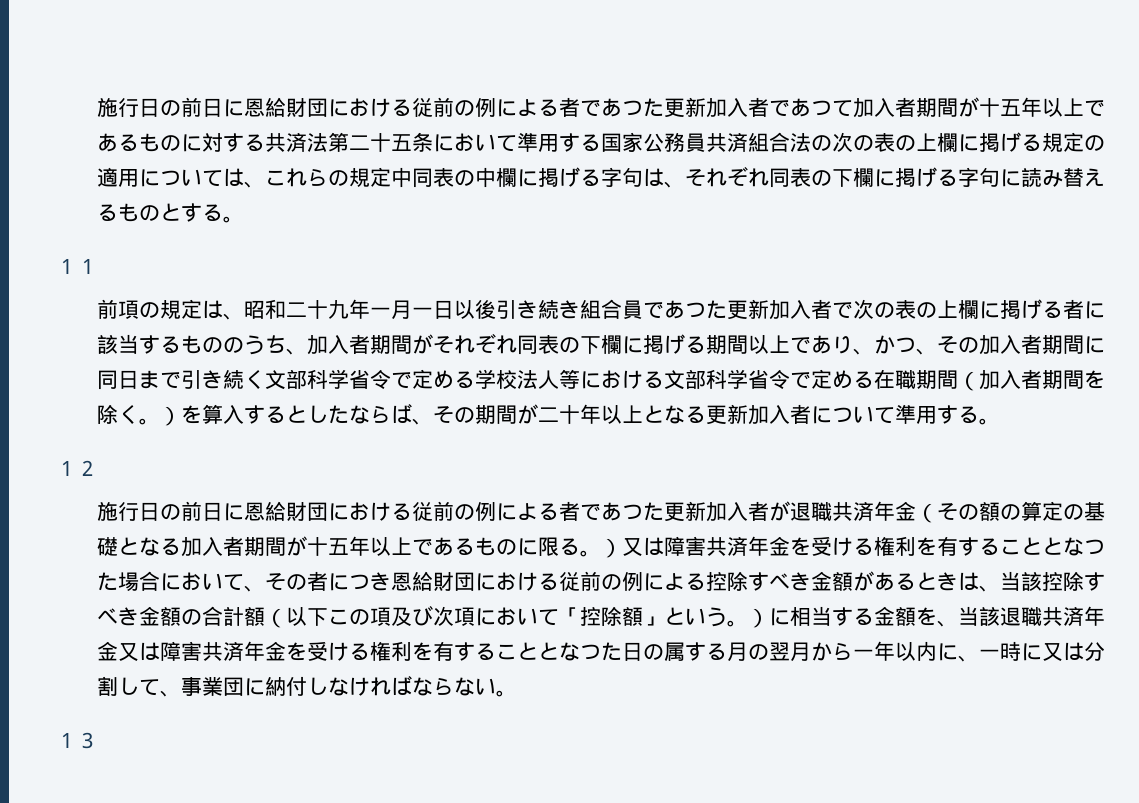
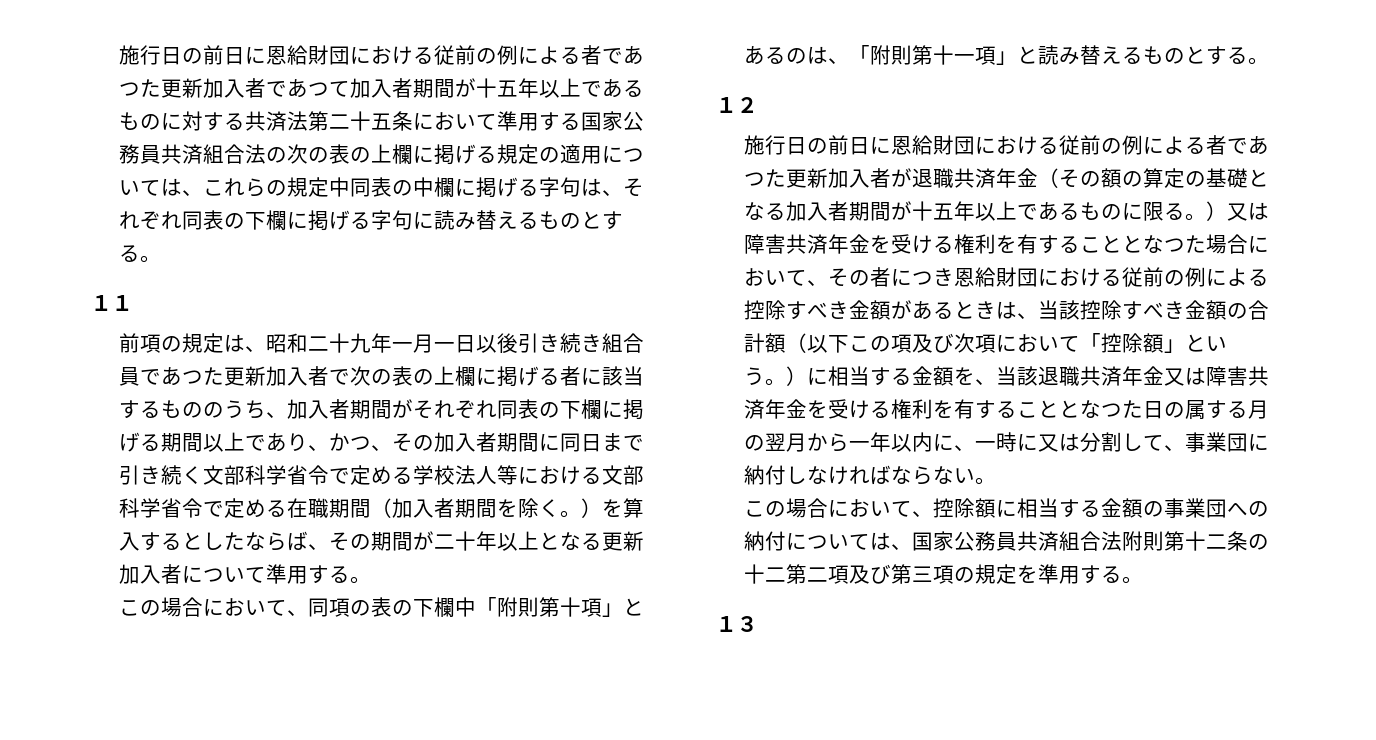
+ この場合において、同項の表の下欄中「附則第十項」とあるのは、「附則第十一項」と読み替えるものとする。
+ この場合において、控除額に相当する金額の事業団への納付については、国家公務員共済組合法附則第十二条の十二第二項及び第三項の規定を準用する。

